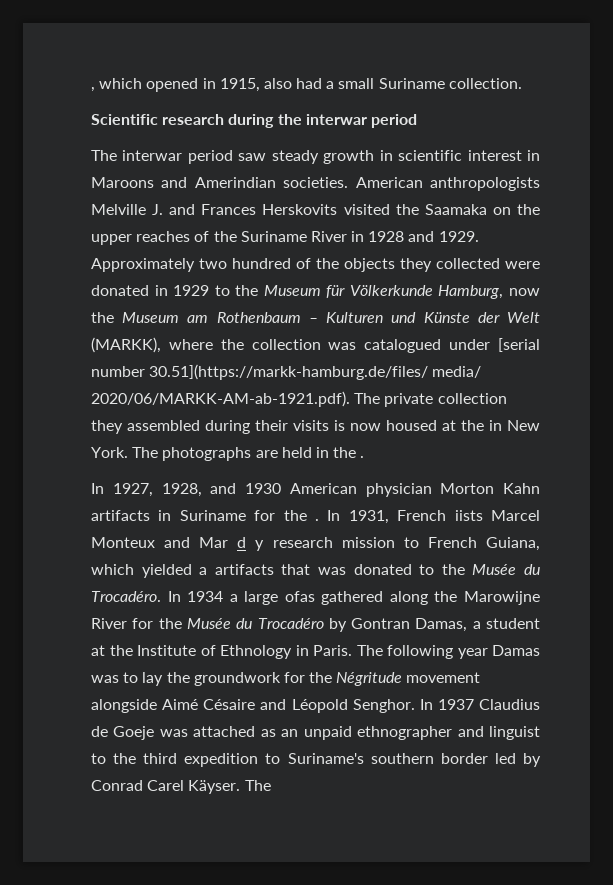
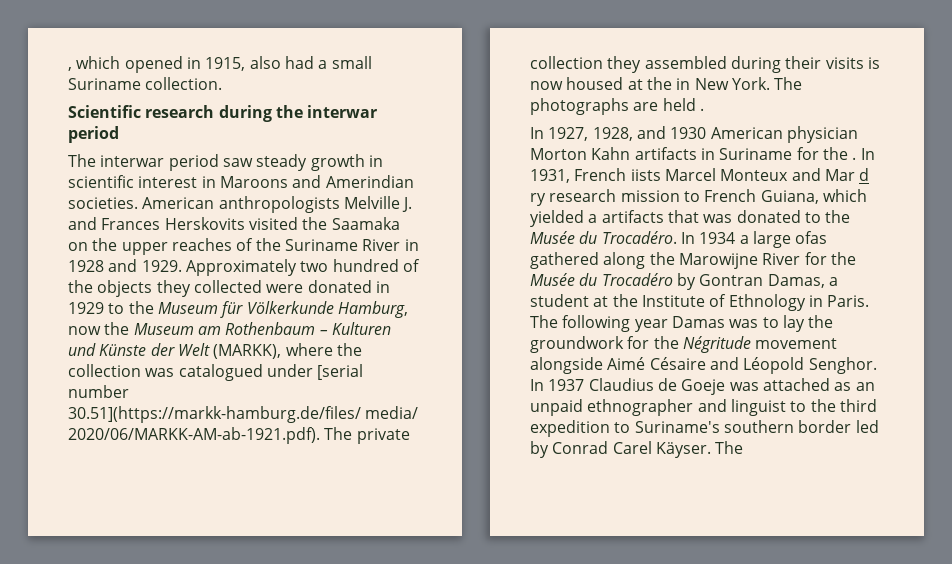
- The photographs are held in the .
+ The photographs are held .
- In 1931, French iists Marcel Monteux and Mar d y research mission to French Guiana, which yielded a artifacts that was donated to the Musée du Trocadéro.
+ In 1931, French iists Marcel Monteux and Mar d ry research mission to French Guiana, which yielded a artifacts that was donated to the Musée du Trocadéro.

